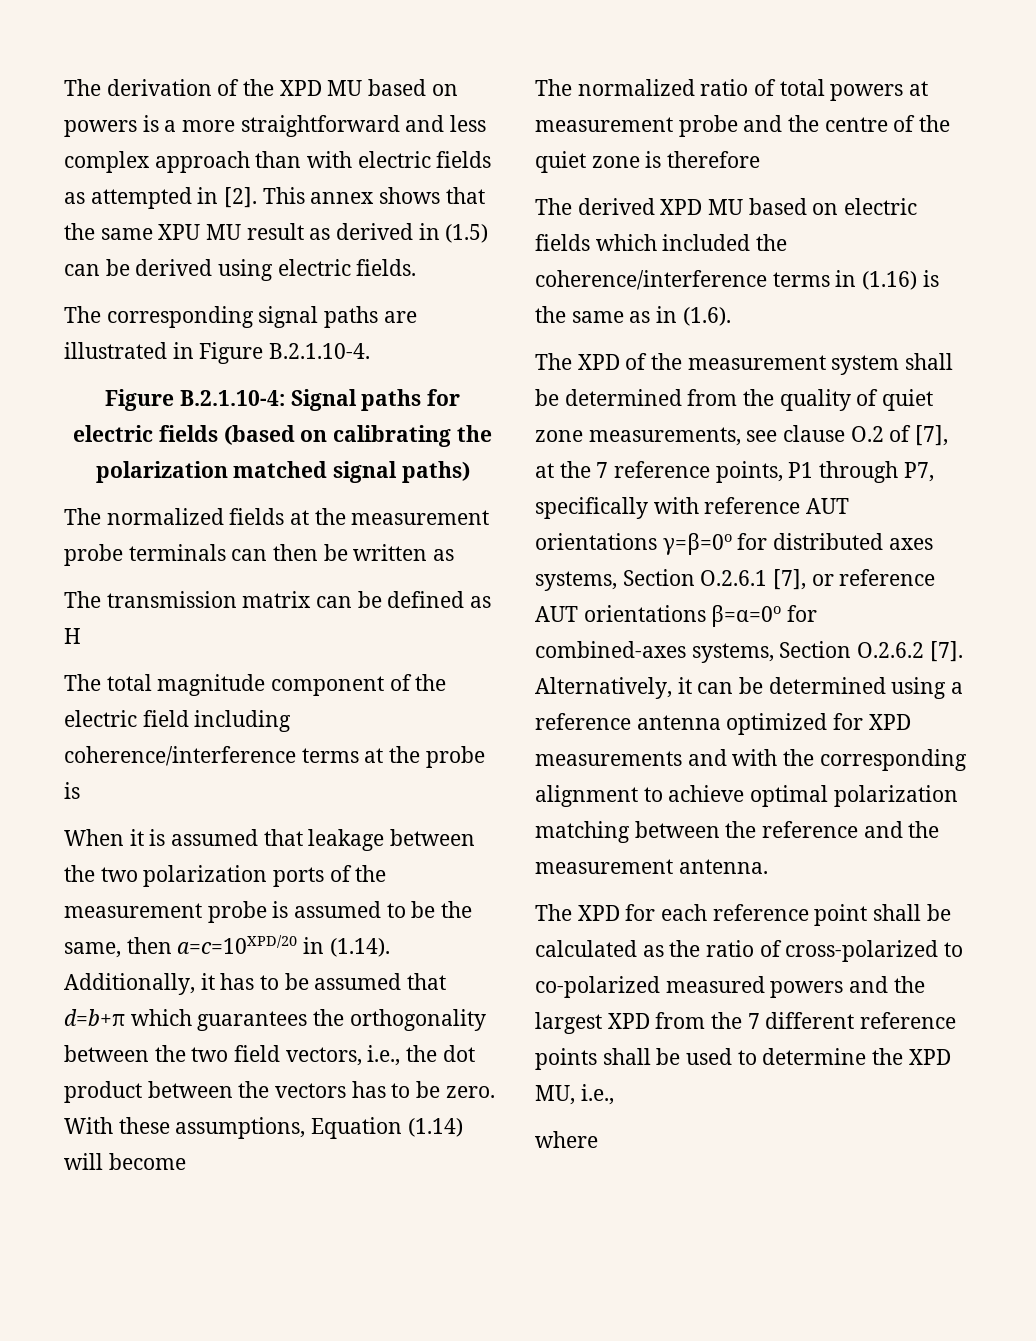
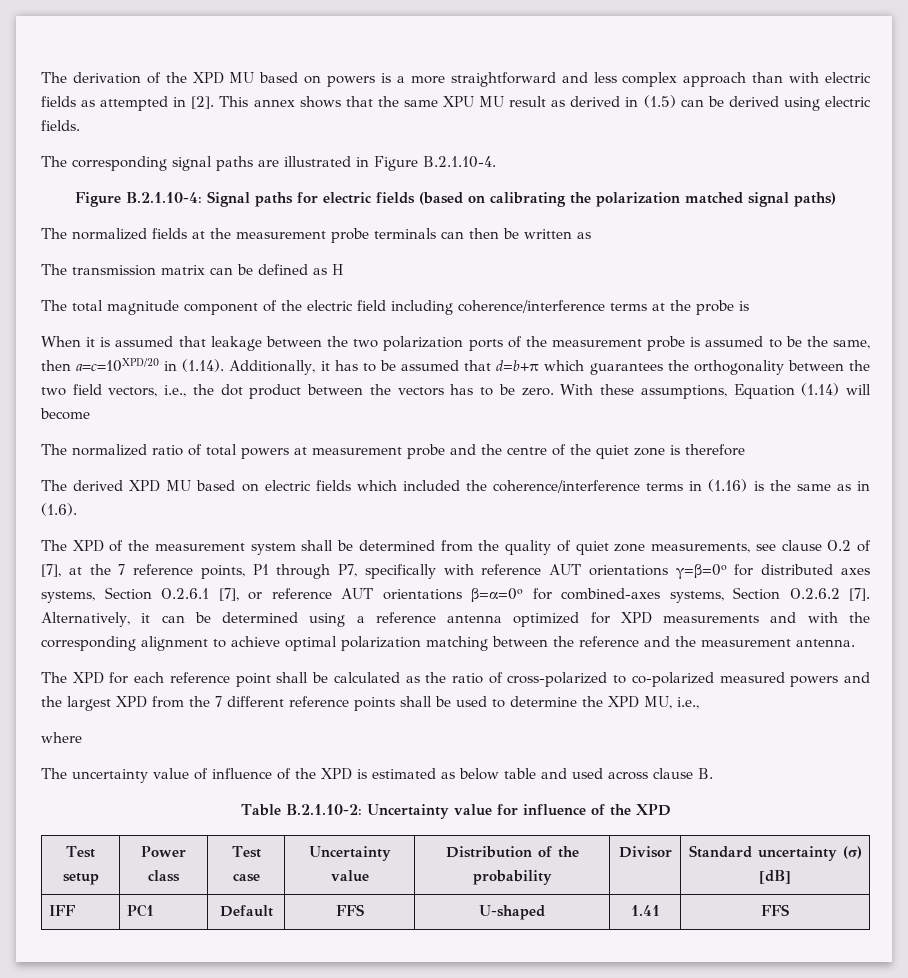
+ The uncertainty value of influence of the XPD is estimated as below table and used across clause B.
+ Table B.2.1.10-2: Uncertainty value for influence of the XPD
+ Test setup | Power class | Test case | Uncertainty value | Distribution of the probability | Divisor | Standard uncertainty (σ) [dB]
+ IFF | PC1 | Default | FFS | U-shaped | 1.41 | FFS

